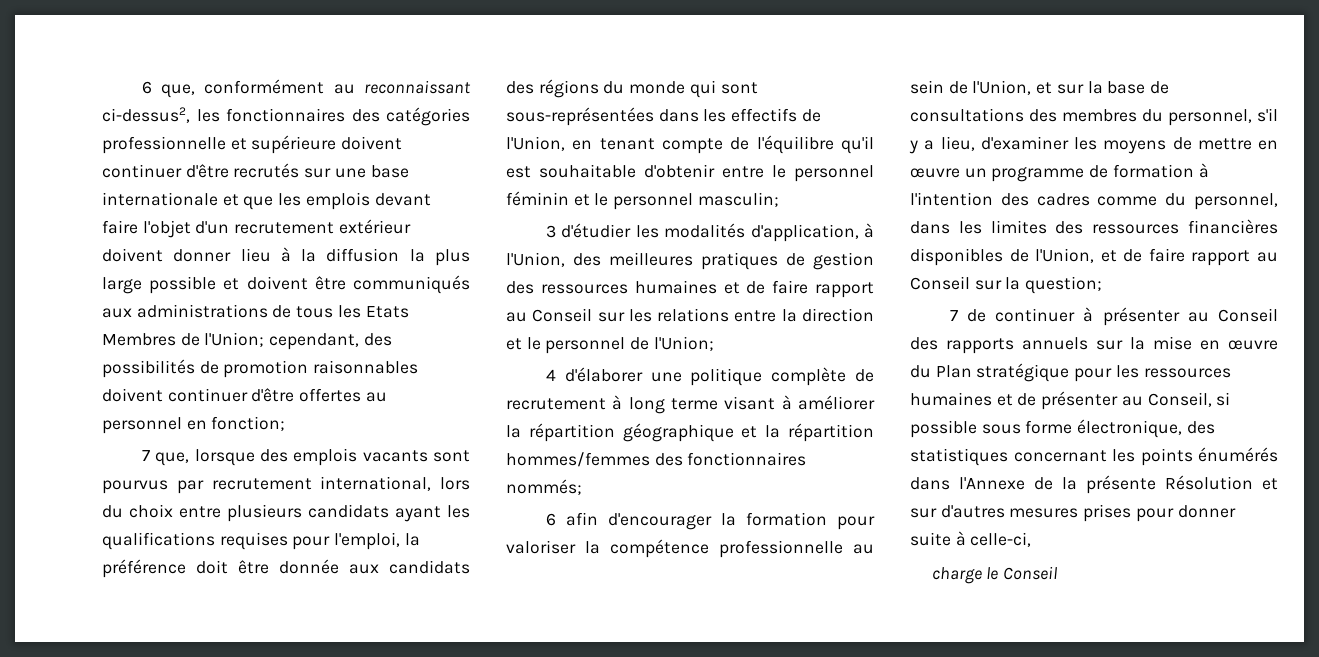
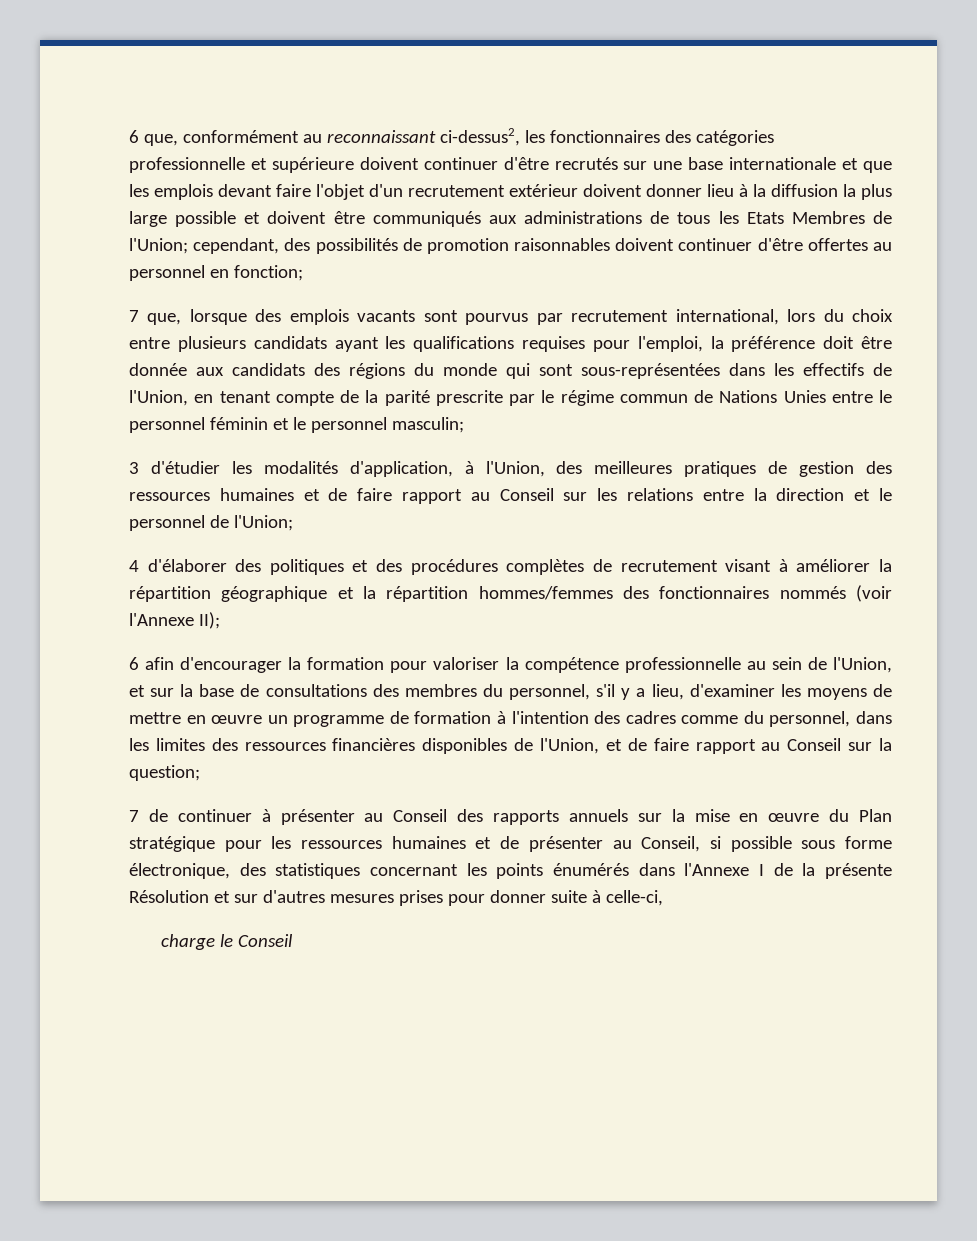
- 7 que, lorsque des emplois vacants sont pourvus par recrutement international, lors du choix entre plusieurs candidats ayant les qualifications requises pour l'emploi, la préférence doit être donnée aux candidats des régions du monde qui sont sous-représentées dans les effectifs de l'Union, en tenant compte de l'équilibre qu'il est souhaitable d'obtenir entre le personnel féminin et le personnel masculin;
+ 7 que, lorsque des emplois vacants sont pourvus par recrutement international, lors du choix entre plusieurs candidats ayant les qualifications requises pour l'emploi, la préférence doit être donnée aux candidats des régions du monde qui sont sous-représentées dans les effectifs de l'Union, en tenant compte de la parité prescrite par le régime commun de Nations Unies entre le personnel féminin et le personnel masculin;
- 4 d'élaborer une politique complète de recrutement à long terme visant à améliorer la répartition géographique et la répartition hommes/femmes des fonctionnaires nommés;
+ 4 d'élaborer des politiques et des procédures complètes de recrutement visant à améliorer la répartition géographique et la répartition hommes/femmes des fonctionnaires nommés (voir l'Annexe II);
- 7 de continuer à présenter au Conseil des rapports annuels sur la mise en œuvre du Plan stratégique pour les ressources humaines et de présenter au Conseil, si possible sous forme électronique, des statistiques concernant les points énumérés dans l'Annexe de la présente Résolution et sur d'autres mesures prises pour donner suite à celle-ci,
+ 7 de continuer à présenter au Conseil des rapports annuels sur la mise en œuvre du Plan stratégique pour les ressources humaines et de présenter au Conseil, si possible sous forme électronique, des statistiques concernant les points énumérés dans l'Annexe I de la présente Résolution et sur d'autres mesures prises pour donner suite à celle-ci,

